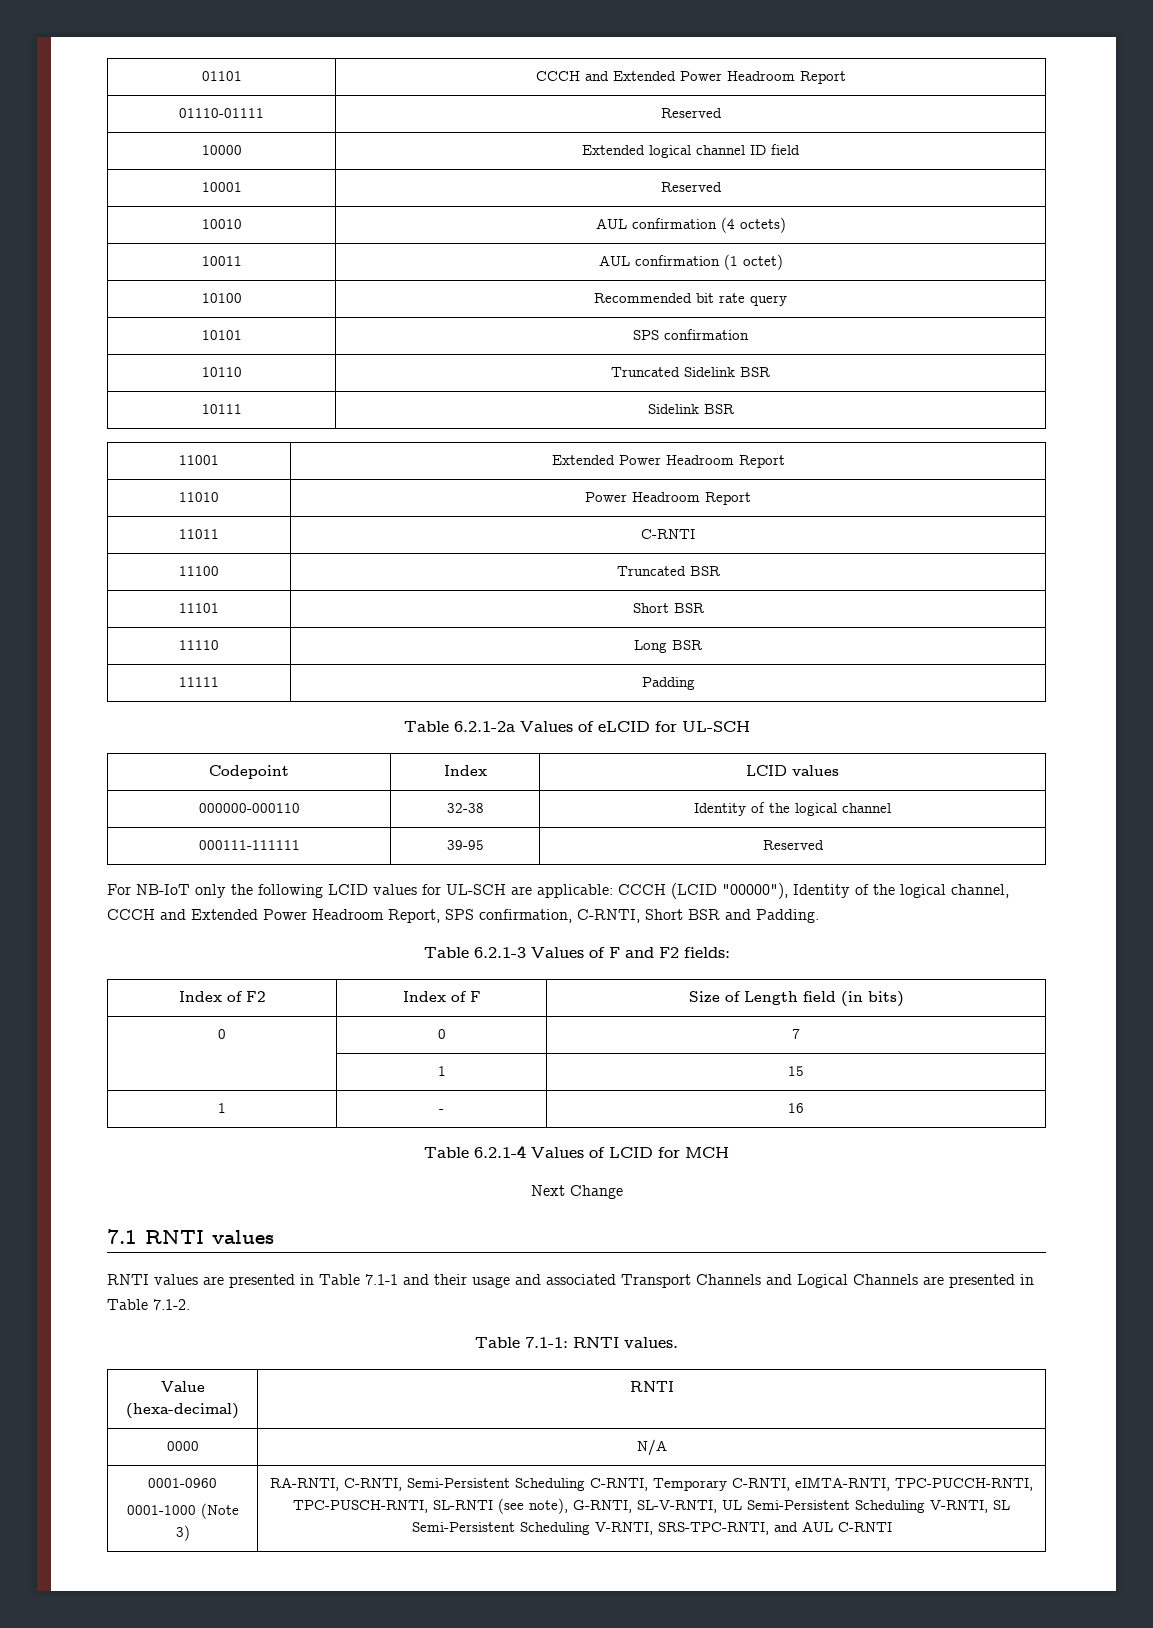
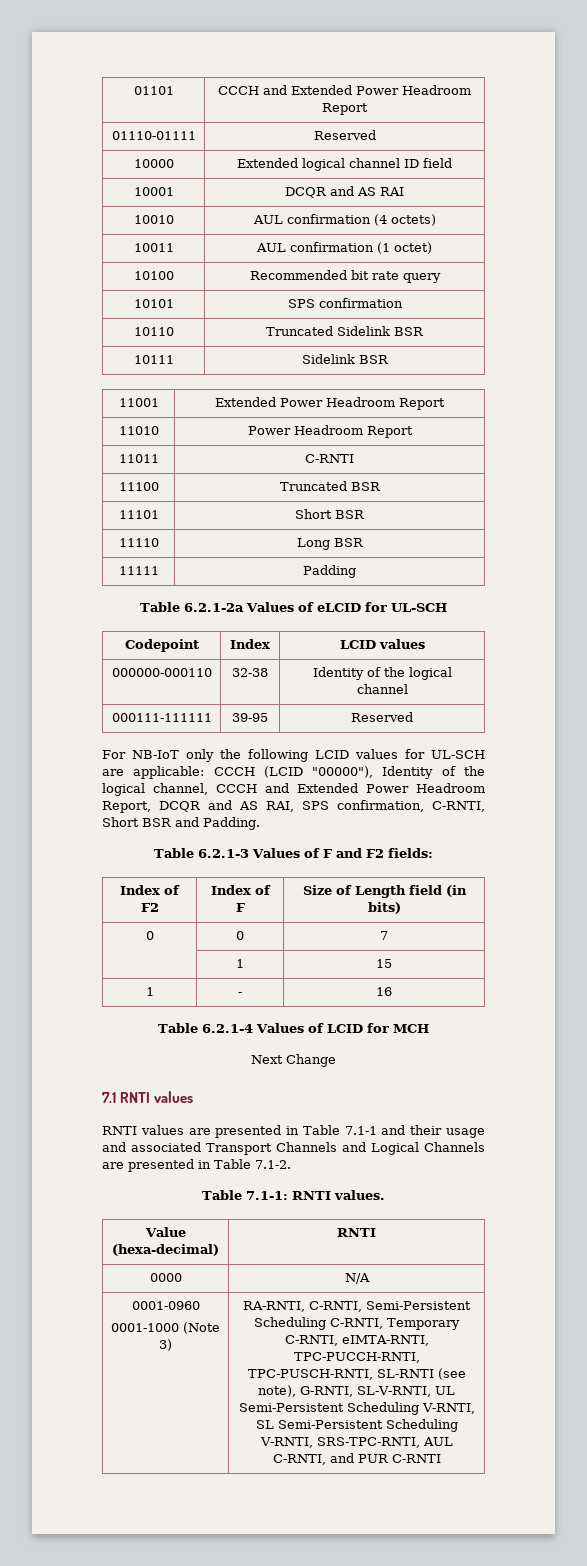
- 10001 | Reserved
+ 10001 | DCQR and AS RAI
- For NB-IoT only the following LCID values for UL-SCH are applicable: CCCH (LCID "00000"), Identity of the logical channel, CCCH and Extended Power Headroom Report, SPS confirmation, C-RNTI, Short BSR and Padding.
+ For NB-IoT only the following LCID values for UL-SCH are applicable: CCCH (LCID "00000"), Identity of the logical channel, CCCH and Extended Power Headroom Report, DCQR and AS RAI, SPS confirmation, C-RNTI, Short BSR and Padding.
  0001-0960
- 0001-1000 (Note 3) | RA-RNTI, C-RNTI, Semi-Persistent Scheduling C-RNTI, Temporary C-RNTI, eIMTA-RNTI, TPC-PUCCH-RNTI, TPC-PUSCH-RNTI, SL-RNTI (see note), G-RNTI, SL-V-RNTI, UL Semi-Persistent Scheduling V-RNTI, SL Semi-Persistent Scheduling V-RNTI, SRS-TPC-RNTI, and AUL C-RNTI
+ 0001-1000 (Note 3) | RA-RNTI, C-RNTI, Semi-Persistent Scheduling C-RNTI, Temporary C-RNTI, eIMTA-RNTI, TPC-PUCCH-RNTI, TPC-PUSCH-RNTI, SL-RNTI (see note), G-RNTI, SL-V-RNTI, UL Semi-Persistent Scheduling V-RNTI, SL Semi-Persistent Scheduling V-RNTI, SRS-TPC-RNTI, AUL C-RNTI, and PUR C-RNTI

